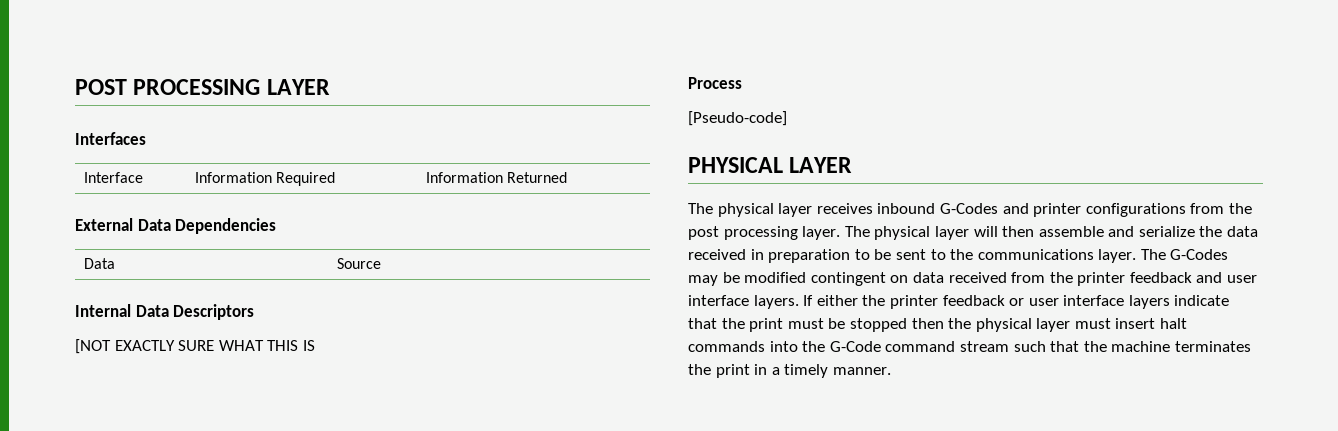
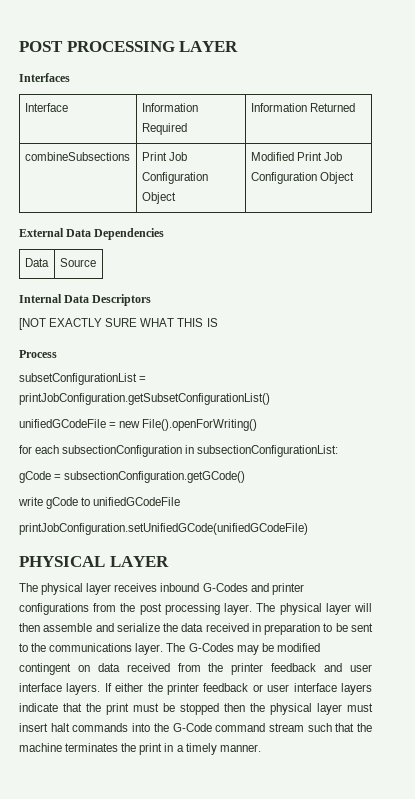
+ combineSubsections | Print Job Configuration Object | Modified Print Job Configuration Object
- [Pseudo-code]
+ subsetConfigurationList = printJobConfiguration.getSubsetConfigurationList()
+ unifiedGCodeFile = new File().openForWriting()
+ for each subsectionConfiguration in subsectionConfigurationList:
+ gCode = subsectionConfiguration.getGCode()
+ write gCode to unifiedGCodeFile
+ printJobConfiguration.setUnifiedGCode(unifiedGCodeFile)

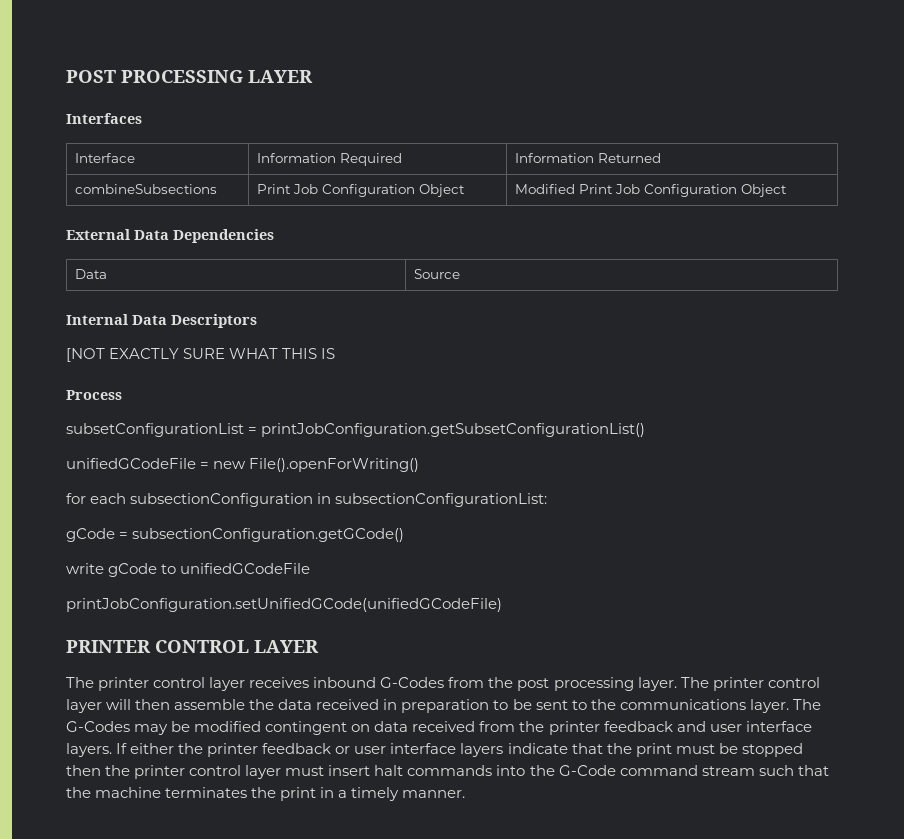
- PHYSICAL LAYER
+ PRINTER CONTROL LAYER
- The physical layer receives inbound G-Codes and printer configurations from the post processing layer.
+ The printer control layer receives inbound G-Codes from the post processing layer.
- The physical layer will then assemble and serialize the data received in preparation to be sent to the communications layer.
+ The printer control layer will then assemble the data received in preparation to be sent to the communications layer.
- If either the printer feedback or user interface layers indicate that the print must be stopped then the physical layer must insert halt commands into the G-Code command stream such that the machine terminates the print in a timely manner.
+ If either the printer feedback or user interface layers indicate that the print must be stopped then the printer control layer must insert halt commands into the G-Code command stream such that the machine terminates the print in a timely manner.

